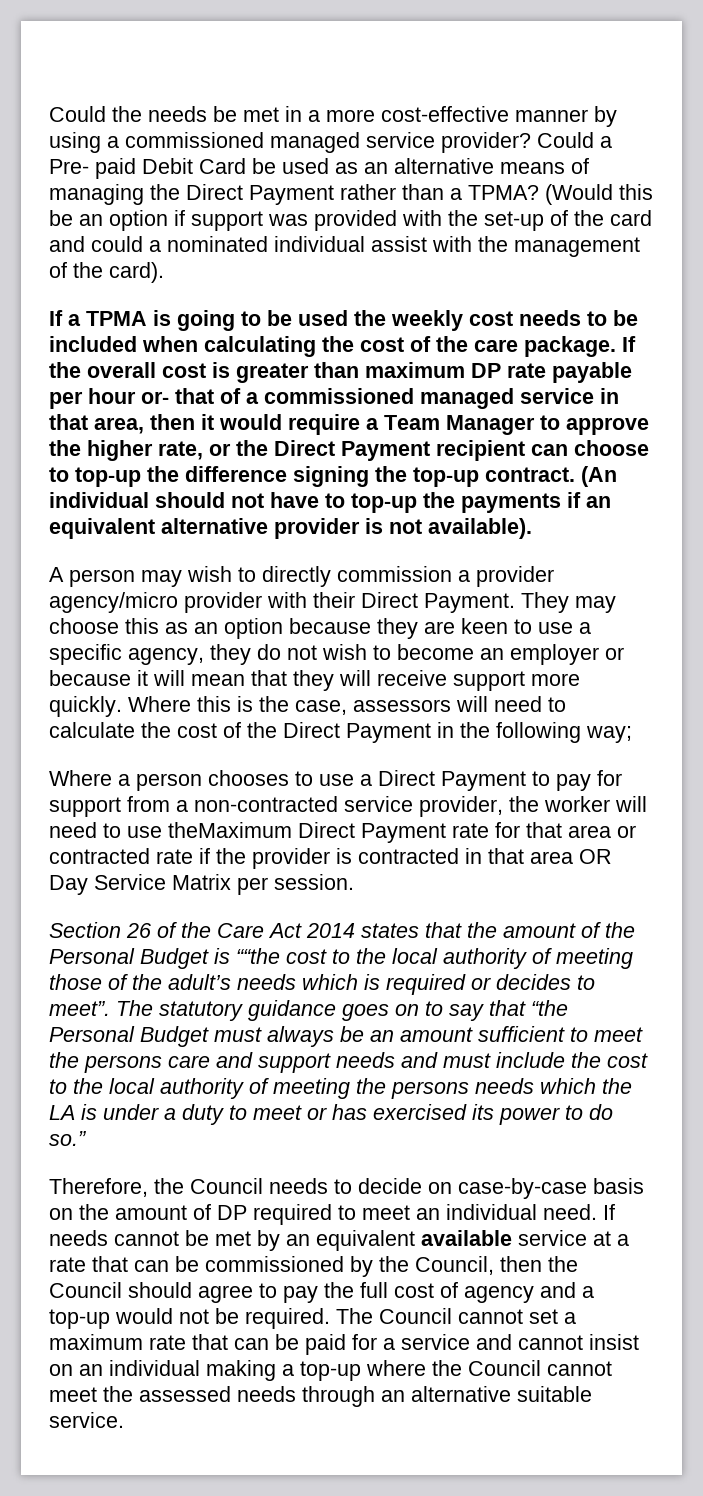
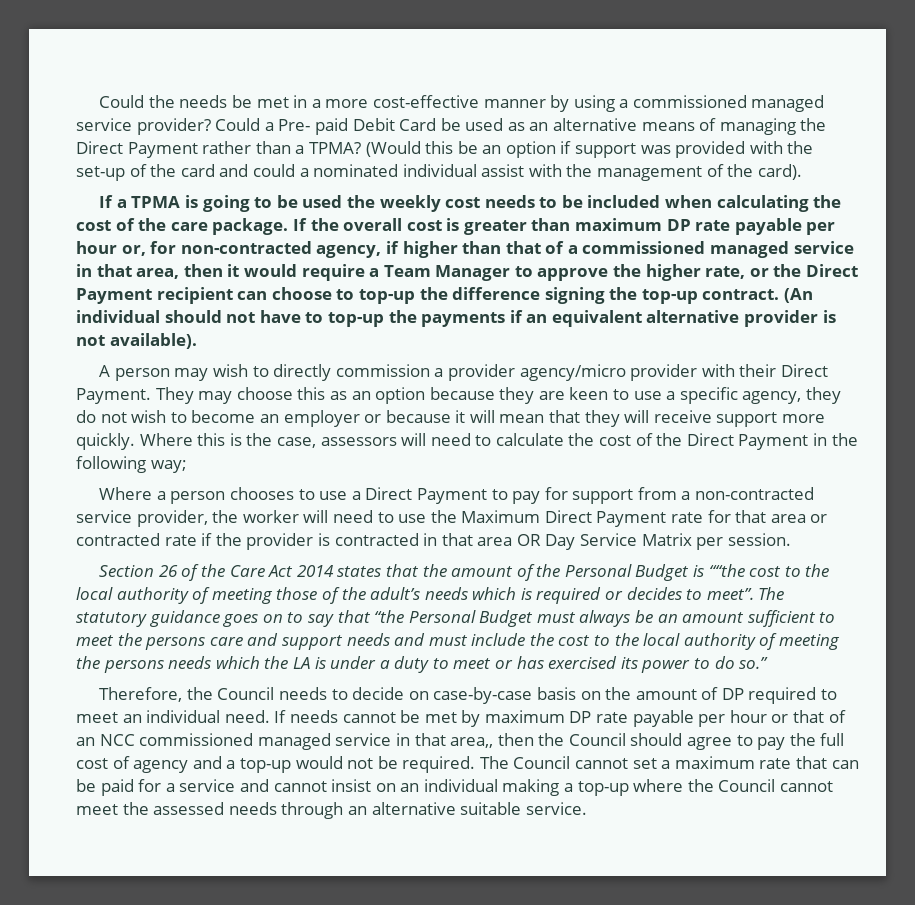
- If the overall cost is greater than maximum DP rate payable per hour or- that of a commissioned managed service in that area, then it would require a Team Manager to approve the higher rate, or the Direct Payment recipient can choose to top-up the difference signing the top-up contract.
+ If the overall cost is greater than maximum DP rate payable per hour or, for non-contracted agency, if higher than that of a commissioned managed service in that area, then it would require a Team Manager to approve the higher rate, or the Direct Payment recipient can choose to top-up the difference signing the top-up contract.
- Where a person chooses to use a Direct Payment to pay for support from a non-contracted service provider, the worker will need to use theMaximum Direct Payment rate for that area or contracted rate if the provider is contracted in that area OR Day Service Matrix per session.
+ Where a person chooses to use a Direct Payment to pay for support from a non-contracted service provider, the worker will need to use the Maximum Direct Payment rate for that area or contracted rate if the provider is contracted in that area OR Day Service Matrix per session.
- If needs cannot be met by an equivalent available service at a rate that can be commissioned by the Council, then the Council should agree to pay the full cost of agency and a top-up would not be required.
+ If needs cannot be met by maximum DP rate payable per hour or that of an NCC commissioned managed service in that area,, then the Council should agree to pay the full cost of agency and a top-up would not be required.

